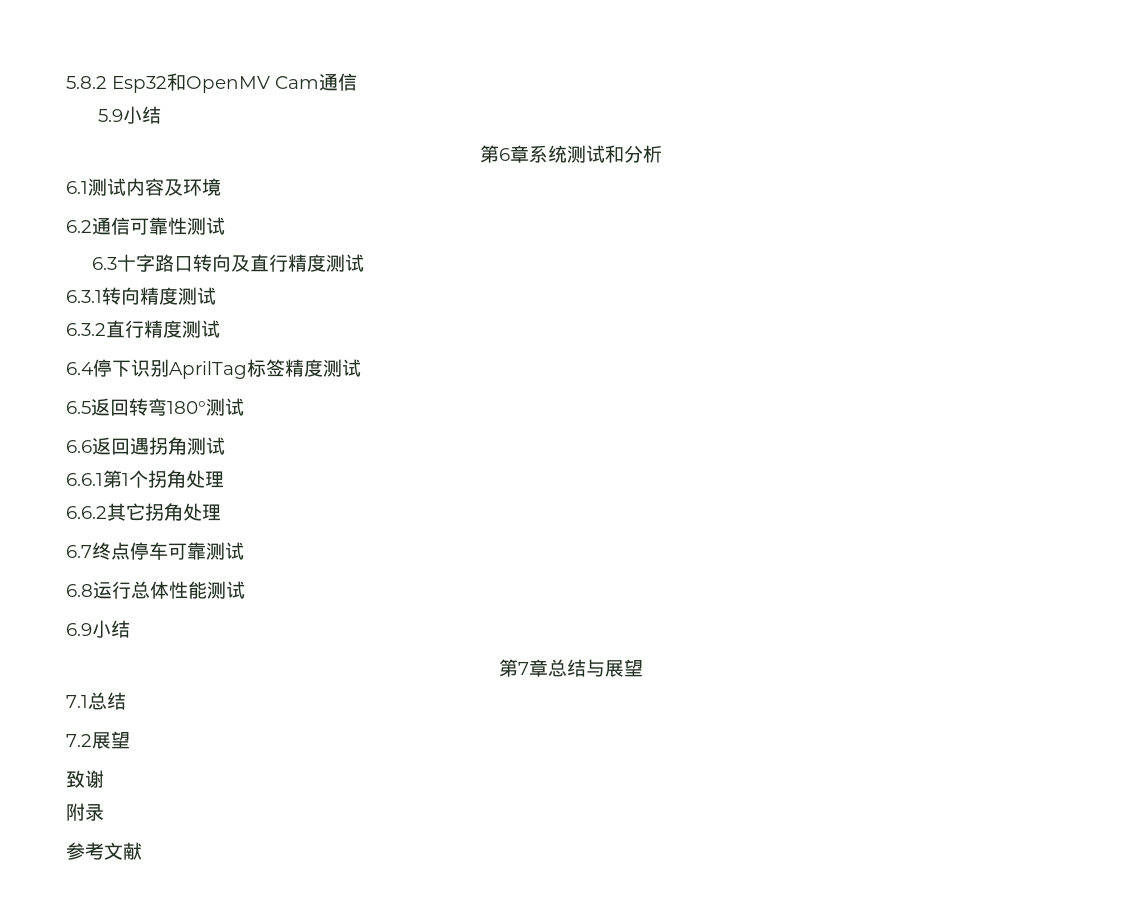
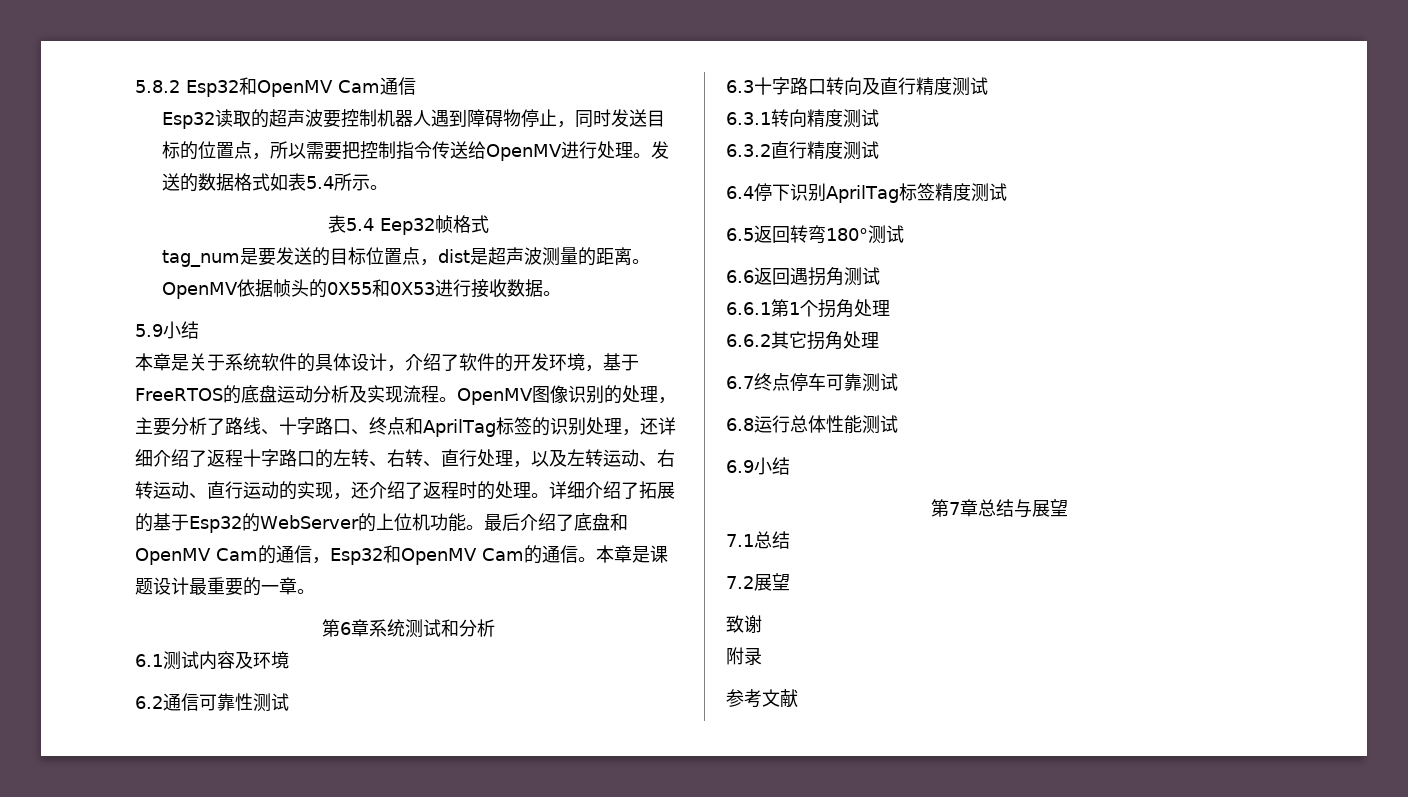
+ Esp32读取的超声波要控制机器人遇到障碍物停止，同时发送目标的位置点，所以需要把控制指令传送给OpenMV进行处理。发送的数据格式如表5.4所示。
+ 表5.4 Eep32帧格式
+ tag_num是要发送的目标位置点，dist是超声波测量的距离。OpenMV依据帧头的0X55和0X53进行接收数据。
  5.9小结
+ 本章是关于系统软件的具体设计，介绍了软件的开发环境，基于FreeRTOS的底盘运动分析及实现流程。OpenMV图像识别的处理，主要分析了路线、十字路口、终点和AprilTag标签的识别处理，还详细介绍了返程十字路口的左转、右转、直行处理，以及左转运动、右转运动、直行运动的实现，还介绍了返程时的处理。详细介绍了拓展的基于Esp32的WebServer的上位机功能。最后介绍了底盘和OpenMV Cam的通信，Esp32和OpenMV Cam的通信。本章是课题设计最重要的一章。

